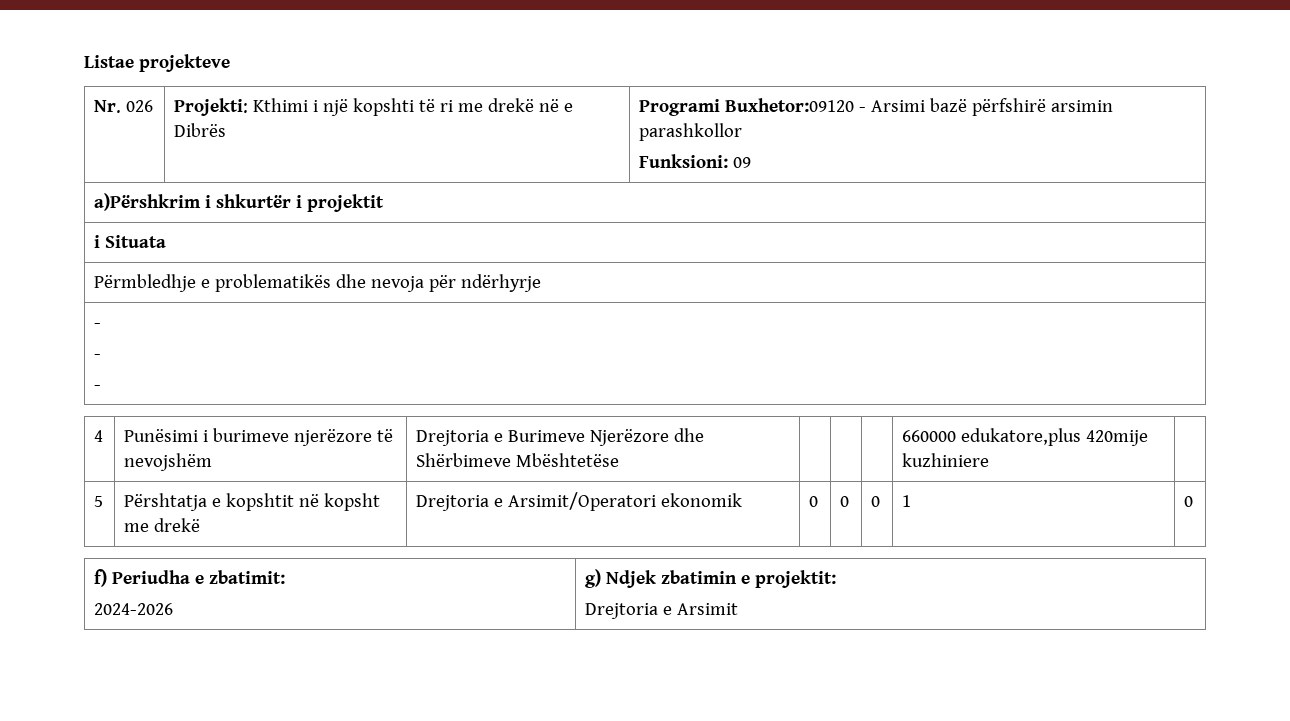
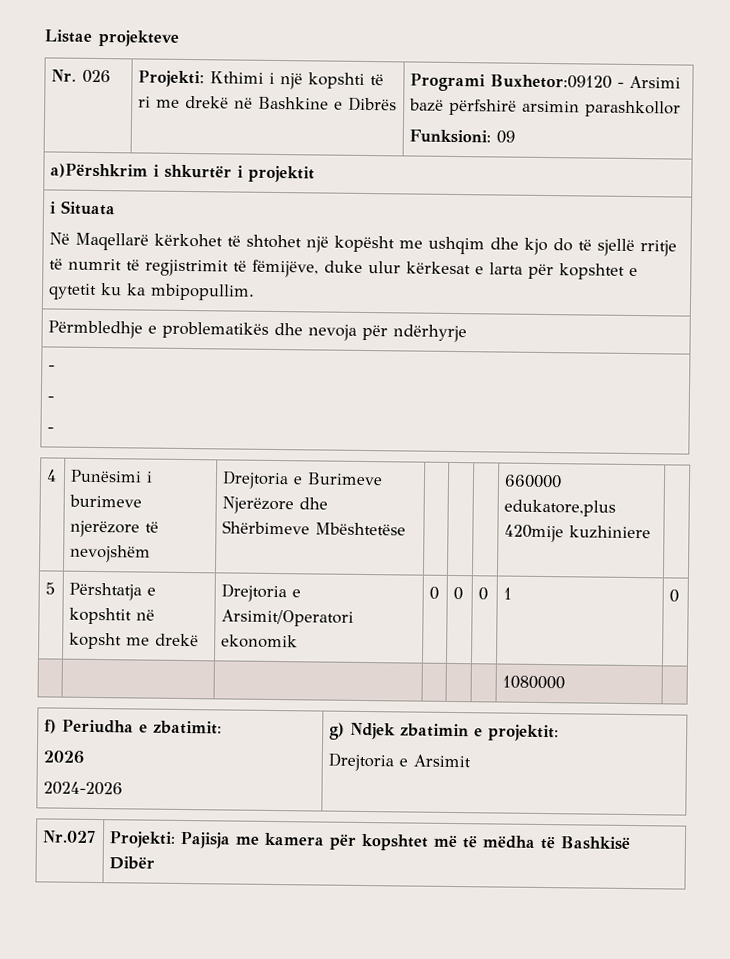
- Nr. 026 | Projekti: Kthimi i një kopshti të ri me drekë në e Dibrës | Programi Buxhetor:09120 - Arsimi bazë përfshirë arsimin parashkollor
+ Nr. 026 | Projekti: Kthimi i një kopshti të ri me drekë në Bashkine e Dibrës | Programi Buxhetor:09120 - Arsimi bazë përfshirë arsimin parashkollor
  i Situata
+ Në Maqellarë kërkohet të shtohet një kopësht me ushqim dhe kjo do të sjellë rritje të numrit të regjistrimit të fëmijëve, duke ulur kërkesat e larta për kopshtet e qytetit ku ka mbipopullim.
+ | | | | | | 1080000 |
  f) Periudha e zbatimit:
+ 2026
+ Nr.027 | Projekti: Pajisja me kamera për kopshtet më të mëdha të Bashkisë Dibër

